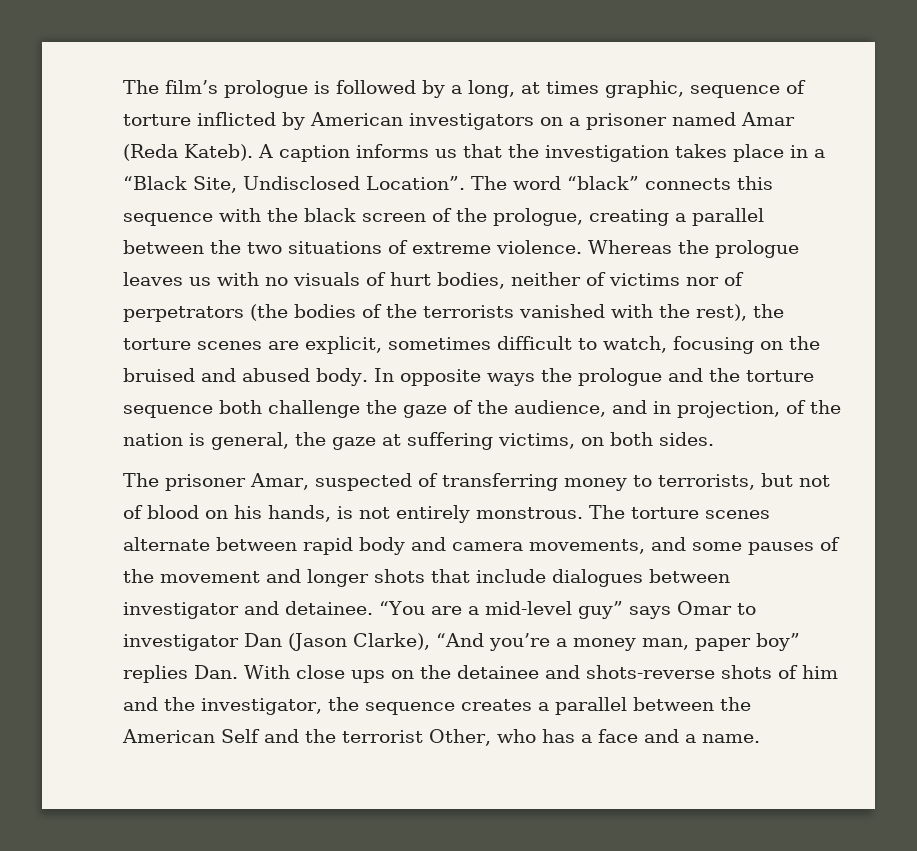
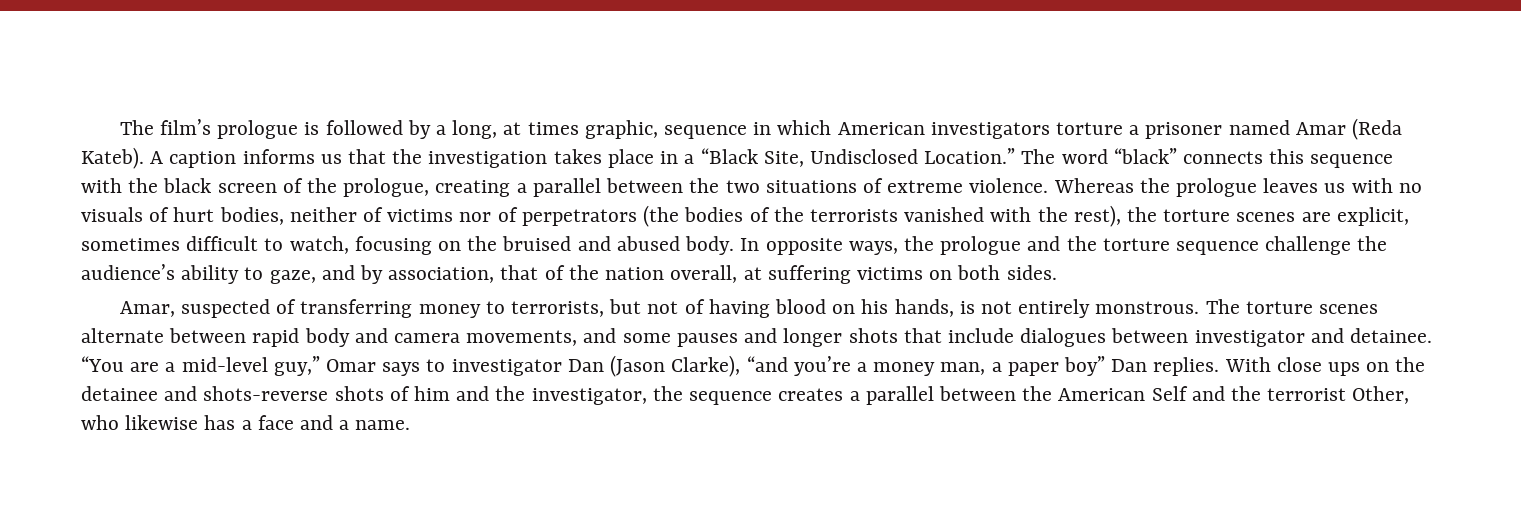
- The film’s prologue is followed by a long, at times graphic, sequence of torture inflicted by American investigators on a prisoner named Amar (Reda Kateb).
+ The film’s prologue is followed by a long, at times graphic, sequence in which American investigators torture a prisoner named Amar (Reda Kateb).
- A caption informs us that the investigation takes place in a “Black Site, Undisclosed Location”.
+ A caption informs us that the investigation takes place in a “Black Site, Undisclosed Location.”
- In opposite ways the prologue and the torture sequence both challenge the gaze of the audience, and in projection, of the nation is general, the gaze at suffering victims, on both sides.
+ In opposite ways, the prologue and the torture sequence challenge the audience’s ability to gaze, and by association, that of the nation overall, at suffering victims on both sides.
- The prisoner Amar, suspected of transferring money to terrorists, but not of blood on his hands, is not entirely monstrous.
+ Amar, suspected of transferring money to terrorists, but not of having blood on his hands, is not entirely monstrous.
- The torture scenes alternate between rapid body and camera movements, and some pauses of the movement and longer shots that include dialogues between investigator and detainee.
+ The torture scenes alternate between rapid body and camera movements, and some pauses and longer shots that include dialogues between investigator and detainee.
- “You are a mid-level guy” says Omar to investigator Dan (Jason Clarke), “And you’re a money man, paper boy” replies Dan. With close ups on the detainee and shots-reverse shots of him and the investigator, the sequence creates a parallel between the American Self and the terrorist Other, who has a face and a name.
+ “You are a mid-level guy,” Omar says to investigator Dan (Jason Clarke), “and you’re a money man, a paper boy” Dan replies. With close ups on the detainee and shots-reverse shots of him and the investigator, the sequence creates a parallel between the American Self and the terrorist Other, who likewise has a face and a name.

